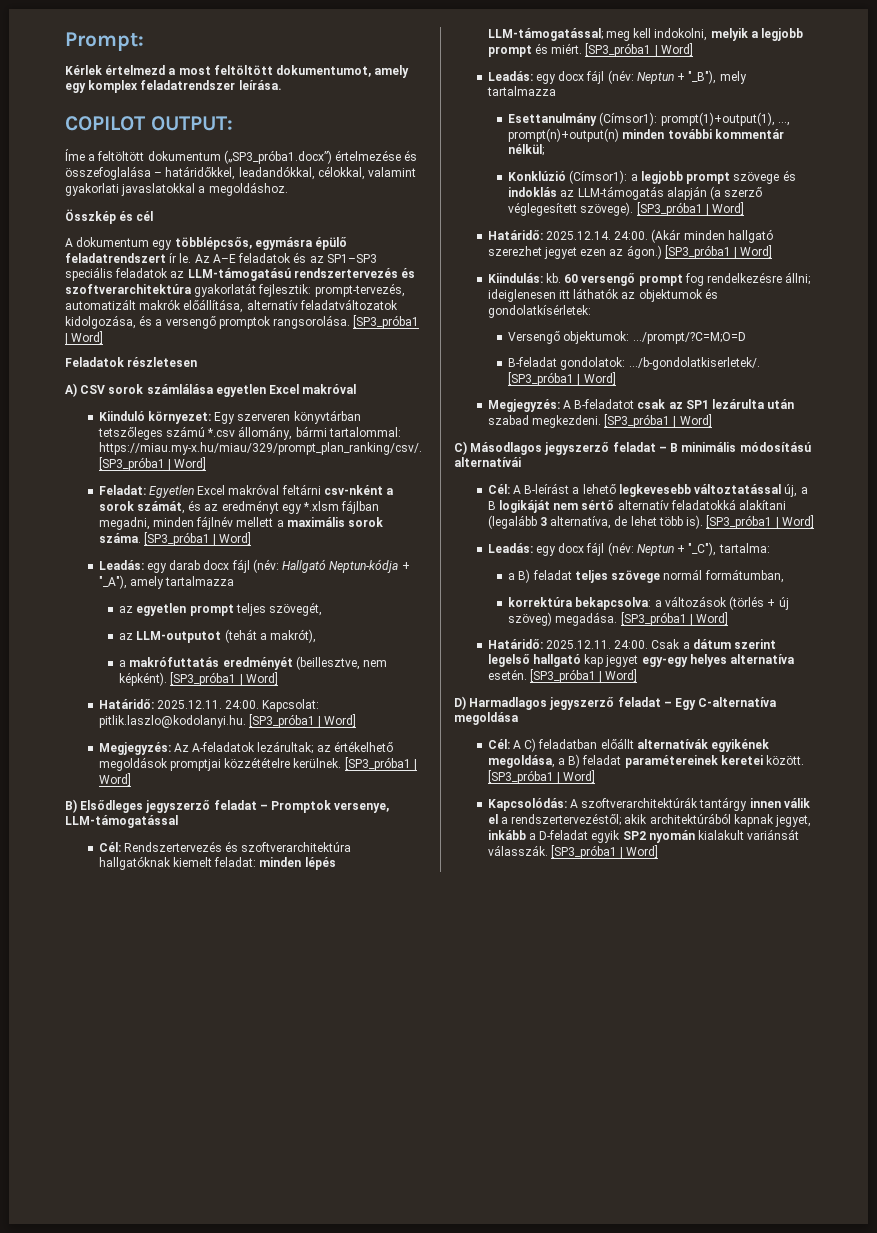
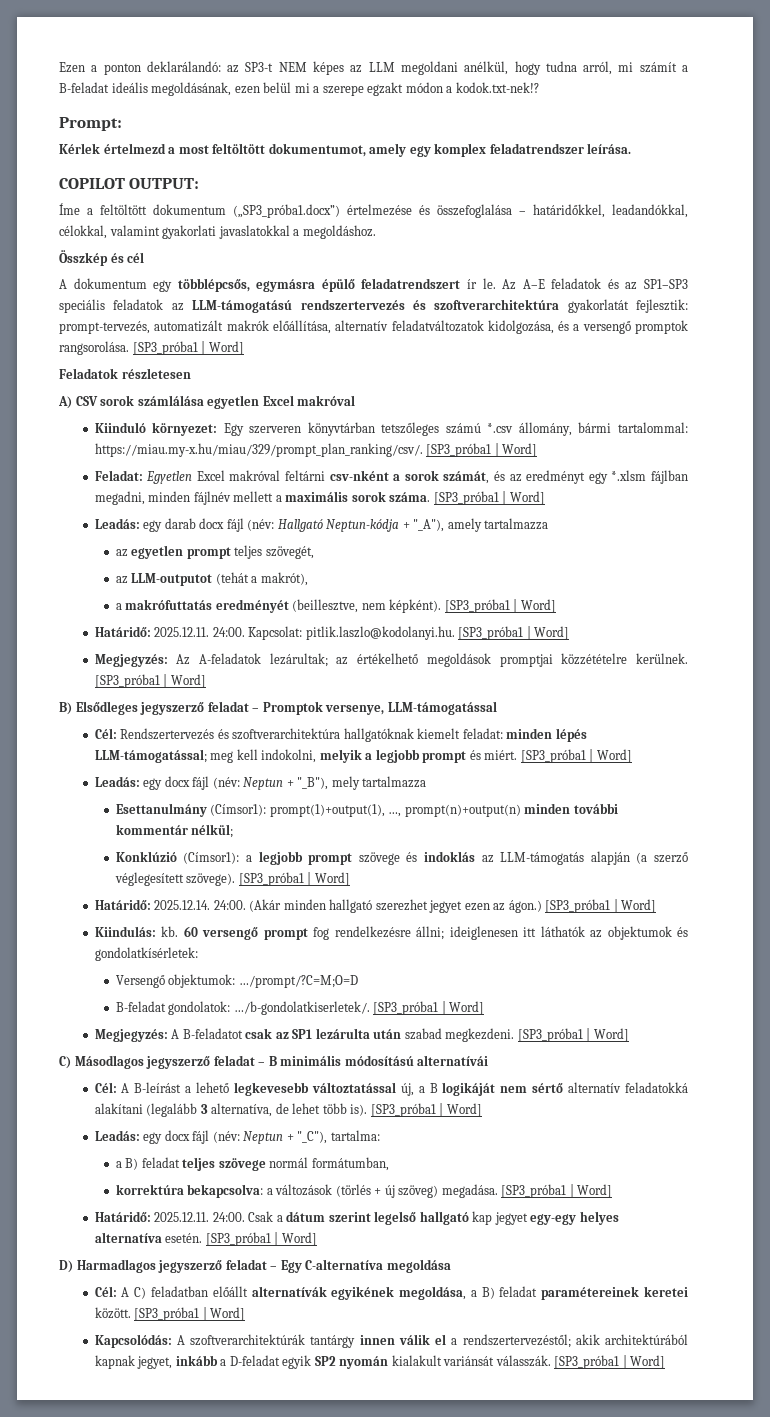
+ Ezen a ponton deklarálandó: az SP3-t NEM képes az LLM megoldani anélkül, hogy tudna arról, mi számít a B-feladat ideális megoldásának, ezen belül mi a szerepe egzakt módon a kodok.txt-nek!?

